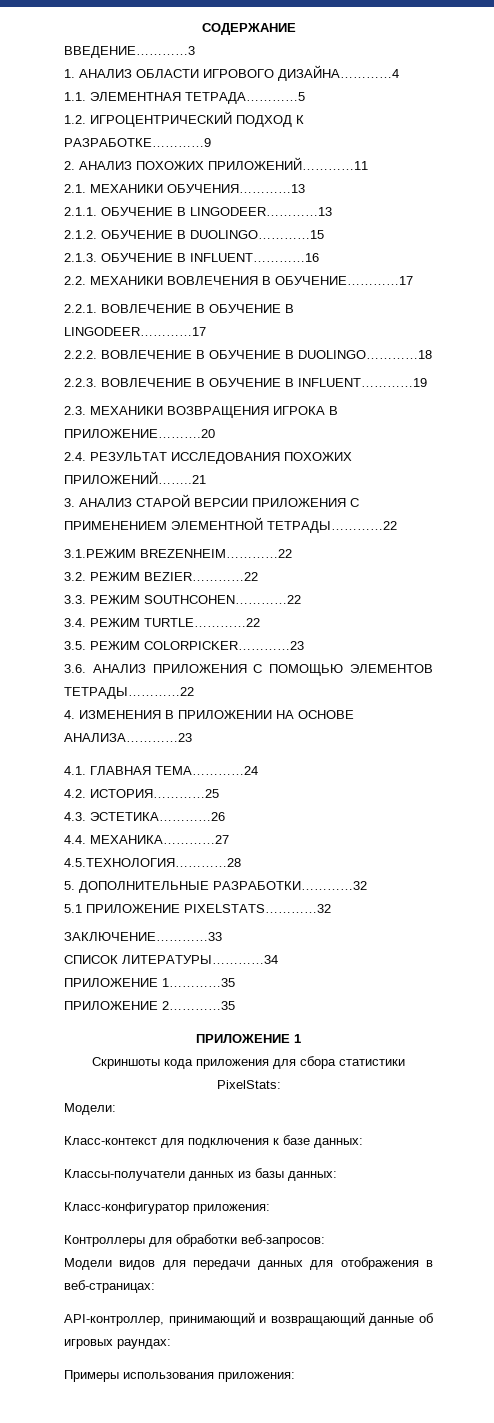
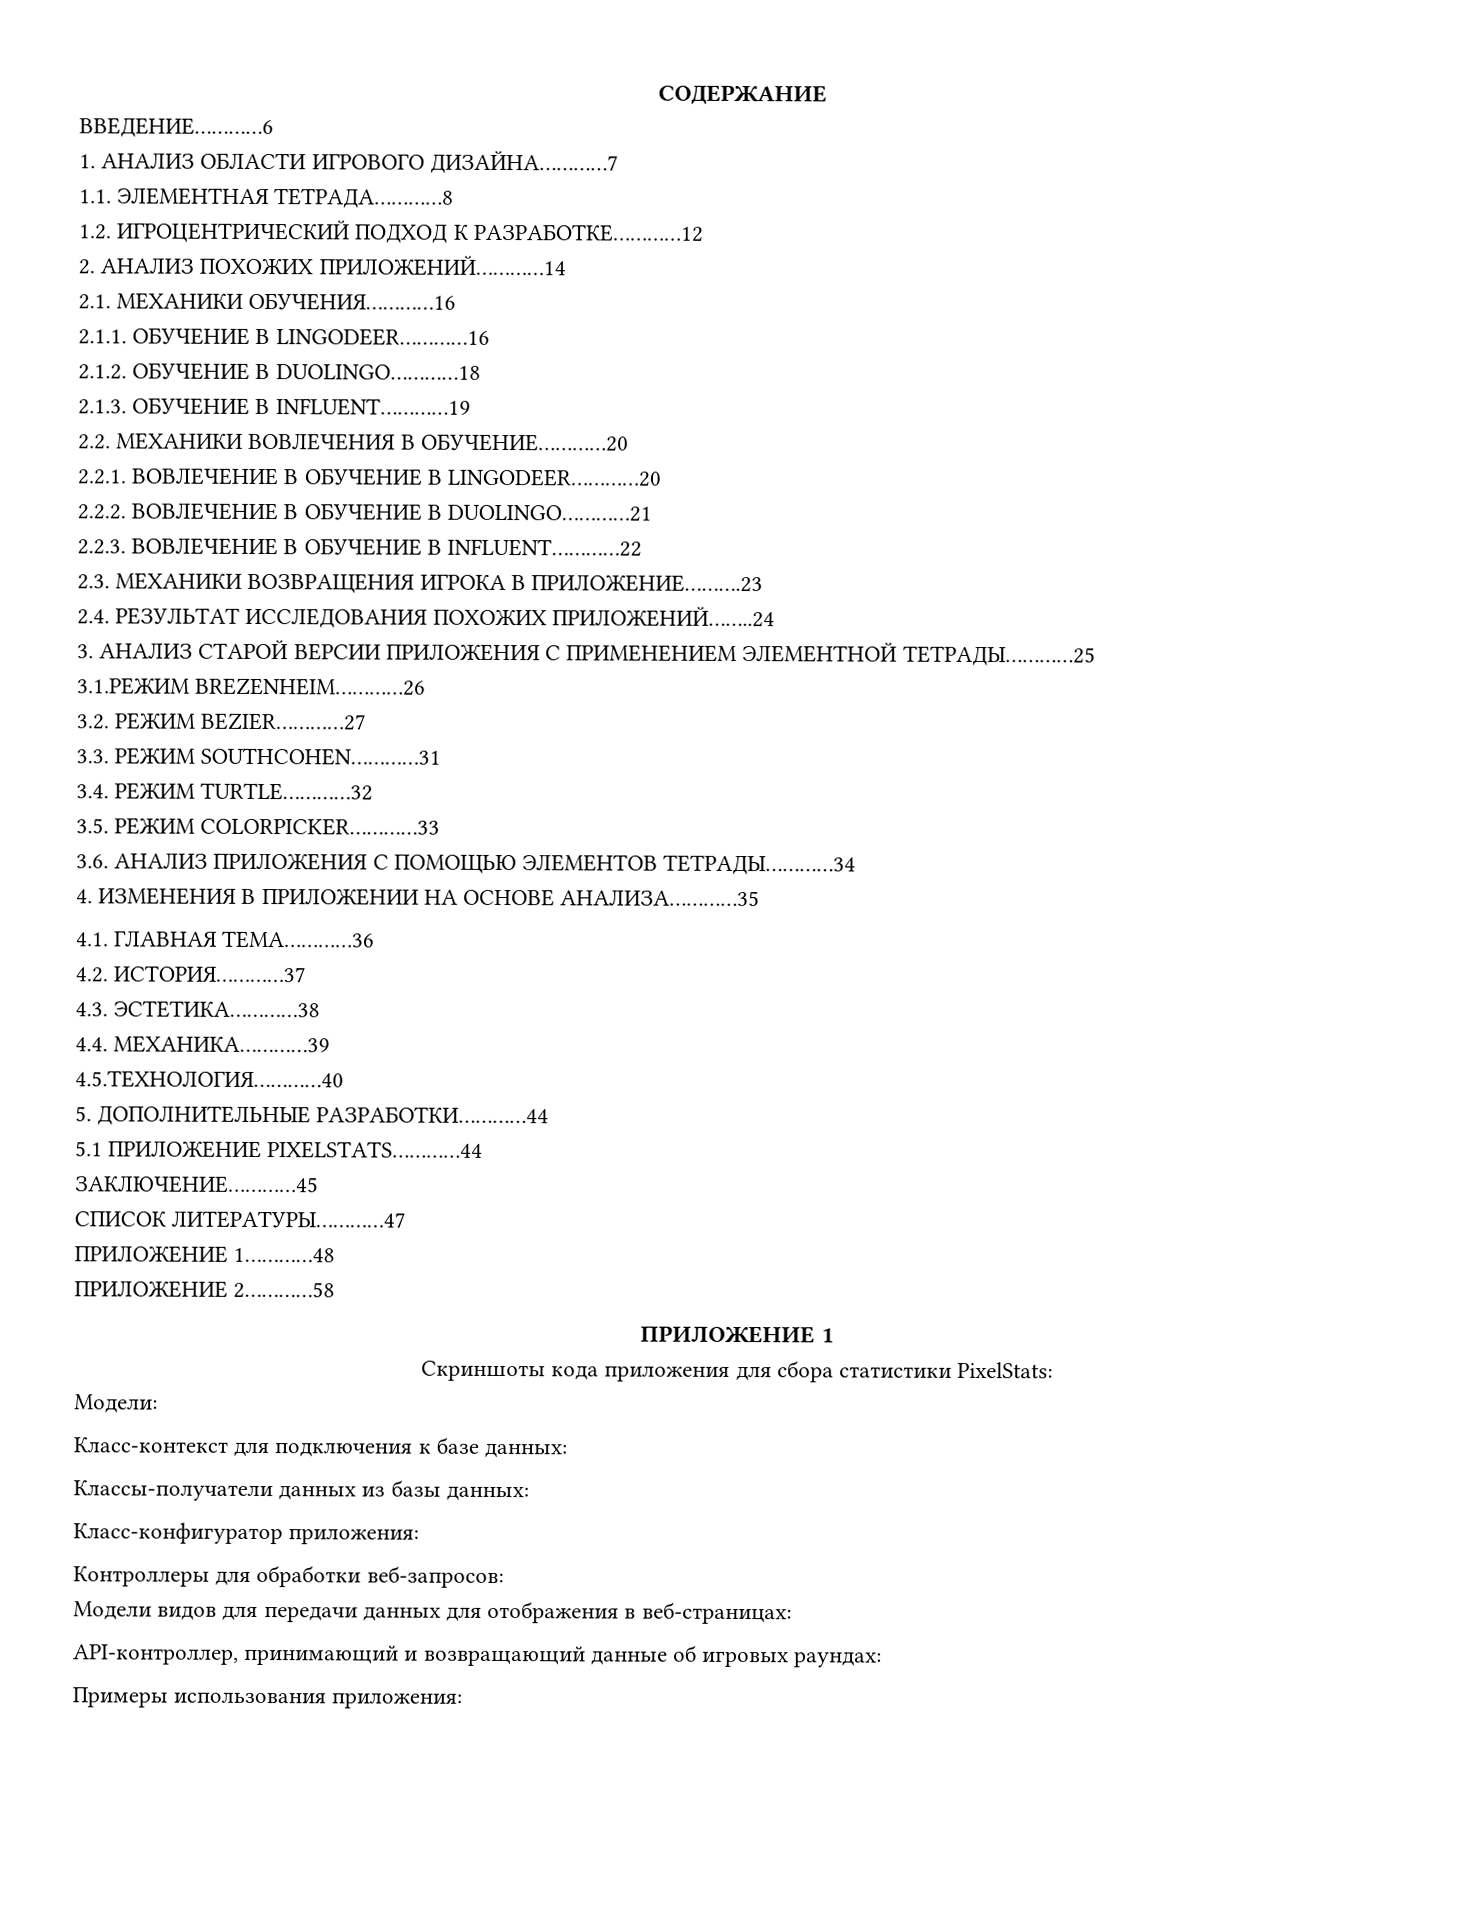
- ВВЕДЕНИЕ…………3
+ ВВЕДЕНИЕ…………6
- 1. АНАЛИЗ ОБЛАСТИ ИГРОВОГО ДИЗАЙНА…………4
+ 1. АНАЛИЗ ОБЛАСТИ ИГРОВОГО ДИЗАЙНА…………7
- 1.1. ЭЛЕМЕНТНАЯ ТЕТРАДА…………5
+ 1.1. ЭЛЕМЕНТНАЯ ТЕТРАДА…………8
- 1.2. ИГРОЦЕНТРИЧЕСКИЙ ПОДХОД К РАЗРАБОТКЕ…………9
+ 1.2. ИГРОЦЕНТРИЧЕСКИЙ ПОДХОД К РАЗРАБОТКЕ…………12
- 2. АНАЛИЗ ПОХОЖИХ ПРИЛОЖЕНИЙ…………11
+ 2. АНАЛИЗ ПОХОЖИХ ПРИЛОЖЕНИЙ…………14
- 2.1. МЕХАНИКИ ОБУЧЕНИЯ…………13
+ 2.1. МЕХАНИКИ ОБУЧЕНИЯ…………16
- 2.1.1. ОБУЧЕНИЕ В LINGODEER…………13
+ 2.1.1. ОБУЧЕНИЕ В LINGODEER…………16
- 2.1.2. ОБУЧЕНИЕ В DUOLINGO…………15
+ 2.1.2. ОБУЧЕНИЕ В DUOLINGO…………18
- 2.1.3. ОБУЧЕНИЕ В INFLUENT…………16
+ 2.1.3. ОБУЧЕНИЕ В INFLUENT…………19
- 2.2. МЕХАНИКИ ВОВЛЕЧЕНИЯ В ОБУЧЕНИЕ…………17
+ 2.2. МЕХАНИКИ ВОВЛЕЧЕНИЯ В ОБУЧЕНИЕ…………20
- 2.2.1. ВОВЛЕЧЕНИЕ В ОБУЧЕНИЕ В LINGODEER…………17
+ 2.2.1. ВОВЛЕЧЕНИЕ В ОБУЧЕНИЕ В LINGODEER…………20
- 2.2.2. ВОВЛЕЧЕНИЕ В ОБУЧЕНИЕ В DUOLINGO…………18
+ 2.2.2. ВОВЛЕЧЕНИЕ В ОБУЧЕНИЕ В DUOLINGO…………21
- 2.2.3. ВОВЛЕЧЕНИЕ В ОБУЧЕНИЕ В INFLUENT…………19
+ 2.2.3. ВОВЛЕЧЕНИЕ В ОБУЧЕНИЕ В INFLUENT…………22
- 2.3. МЕХАНИКИ ВОЗВРАЩЕНИЯ ИГРОКА В ПРИЛОЖЕНИЕ……….20
+ 2.3. МЕХАНИКИ ВОЗВРАЩЕНИЯ ИГРОКА В ПРИЛОЖЕНИЕ……….23
- 2.4. РЕЗУЛЬТАТ ИССЛЕДОВАНИЯ ПОХОЖИХ ПРИЛОЖЕНИЙ……..21
+ 2.4. РЕЗУЛЬТАТ ИССЛЕДОВАНИЯ ПОХОЖИХ ПРИЛОЖЕНИЙ……..24
- 3. АНАЛИЗ СТАРОЙ ВЕРСИИ ПРИЛОЖЕНИЯ С ПРИМЕНЕНИЕМ ЭЛЕМЕНТНОЙ ТЕТРАДЫ…………22
+ 3. АНАЛИЗ СТАРОЙ ВЕРСИИ ПРИЛОЖЕНИЯ С ПРИМЕНЕНИЕМ ЭЛЕМЕНТНОЙ ТЕТРАДЫ…………25
- 3.1.РЕЖИМ BREZENHEIM…………22
+ 3.1.РЕЖИМ BREZENHEIM…………26
- 3.2. РЕЖИМ BEZIER…………22
+ 3.2. РЕЖИМ BEZIER…………27
- 3.3. РЕЖИМ SOUTHCOHEN…………22
+ 3.3. РЕЖИМ SOUTHCOHEN…………31
- 3.4. РЕЖИМ TURTLE…………22
+ 3.4. РЕЖИМ TURTLE…………32
- 3.5. РЕЖИМ COLORPICKER…………23
+ 3.5. РЕЖИМ COLORPICKER…………33
- 3.6. АНАЛИЗ ПРИЛОЖЕНИЯ С ПОМОЩЬЮ ЭЛЕМЕНТОВ ТЕТРАДЫ…………22
+ 3.6. АНАЛИЗ ПРИЛОЖЕНИЯ С ПОМОЩЬЮ ЭЛЕМЕНТОВ ТЕТРАДЫ…………34
- 4. ИЗМЕНЕНИЯ В ПРИЛОЖЕНИИ НА ОСНОВЕ АНАЛИЗА…………23
+ 4. ИЗМЕНЕНИЯ В ПРИЛОЖЕНИИ НА ОСНОВЕ АНАЛИЗА…………35
- 4.1. ГЛАВНАЯ ТЕМА…………24
+ 4.1. ГЛАВНАЯ ТЕМА…………36
- 4.2. ИСТОРИЯ…………25
+ 4.2. ИСТОРИЯ…………37
- 4.3. ЭСТЕТИКА…………26
+ 4.3. ЭСТЕТИКА…………38
- 4.4. МЕХАНИКА…………27
- 4.5.ТЕХНОЛОГИЯ…………28
+ 4.4. МЕХАНИКА…………39
+ 4.5.ТЕХНОЛОГИЯ…………40
- 5. ДОПОЛНИТЕЛЬНЫЕ РАЗРАБОТКИ…………32
+ 5. ДОПОЛНИТЕЛЬНЫЕ РАЗРАБОТКИ…………44
- 5.1 ПРИЛОЖЕНИЕ PIXELSTATS…………32
- ЗАКЛЮЧЕНИЕ…………33
+ 5.1 ПРИЛОЖЕНИЕ PIXELSTATS…………44
+ ЗАКЛЮЧЕНИЕ…………45
- СПИСОК ЛИТЕРАТУРЫ…………34
- ПРИЛОЖЕНИЕ 1…………35
- ПРИЛОЖЕНИЕ 2…………35
+ СПИСОК ЛИТЕРАТУРЫ…………47
+ ПРИЛОЖЕНИЕ 1…………48
+ ПРИЛОЖЕНИЕ 2…………58

